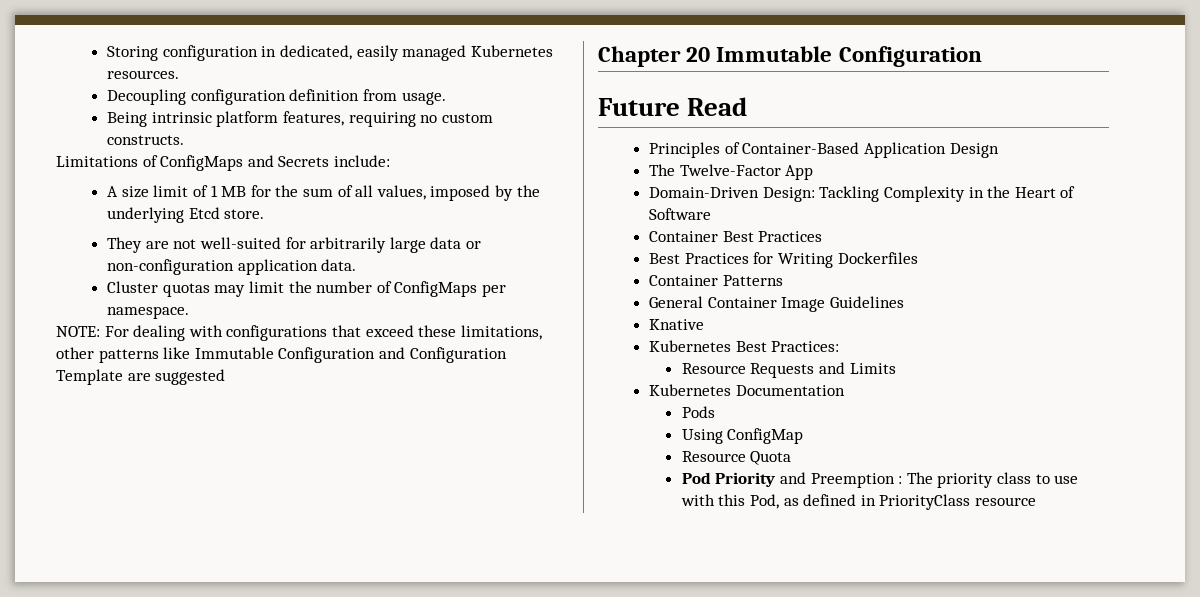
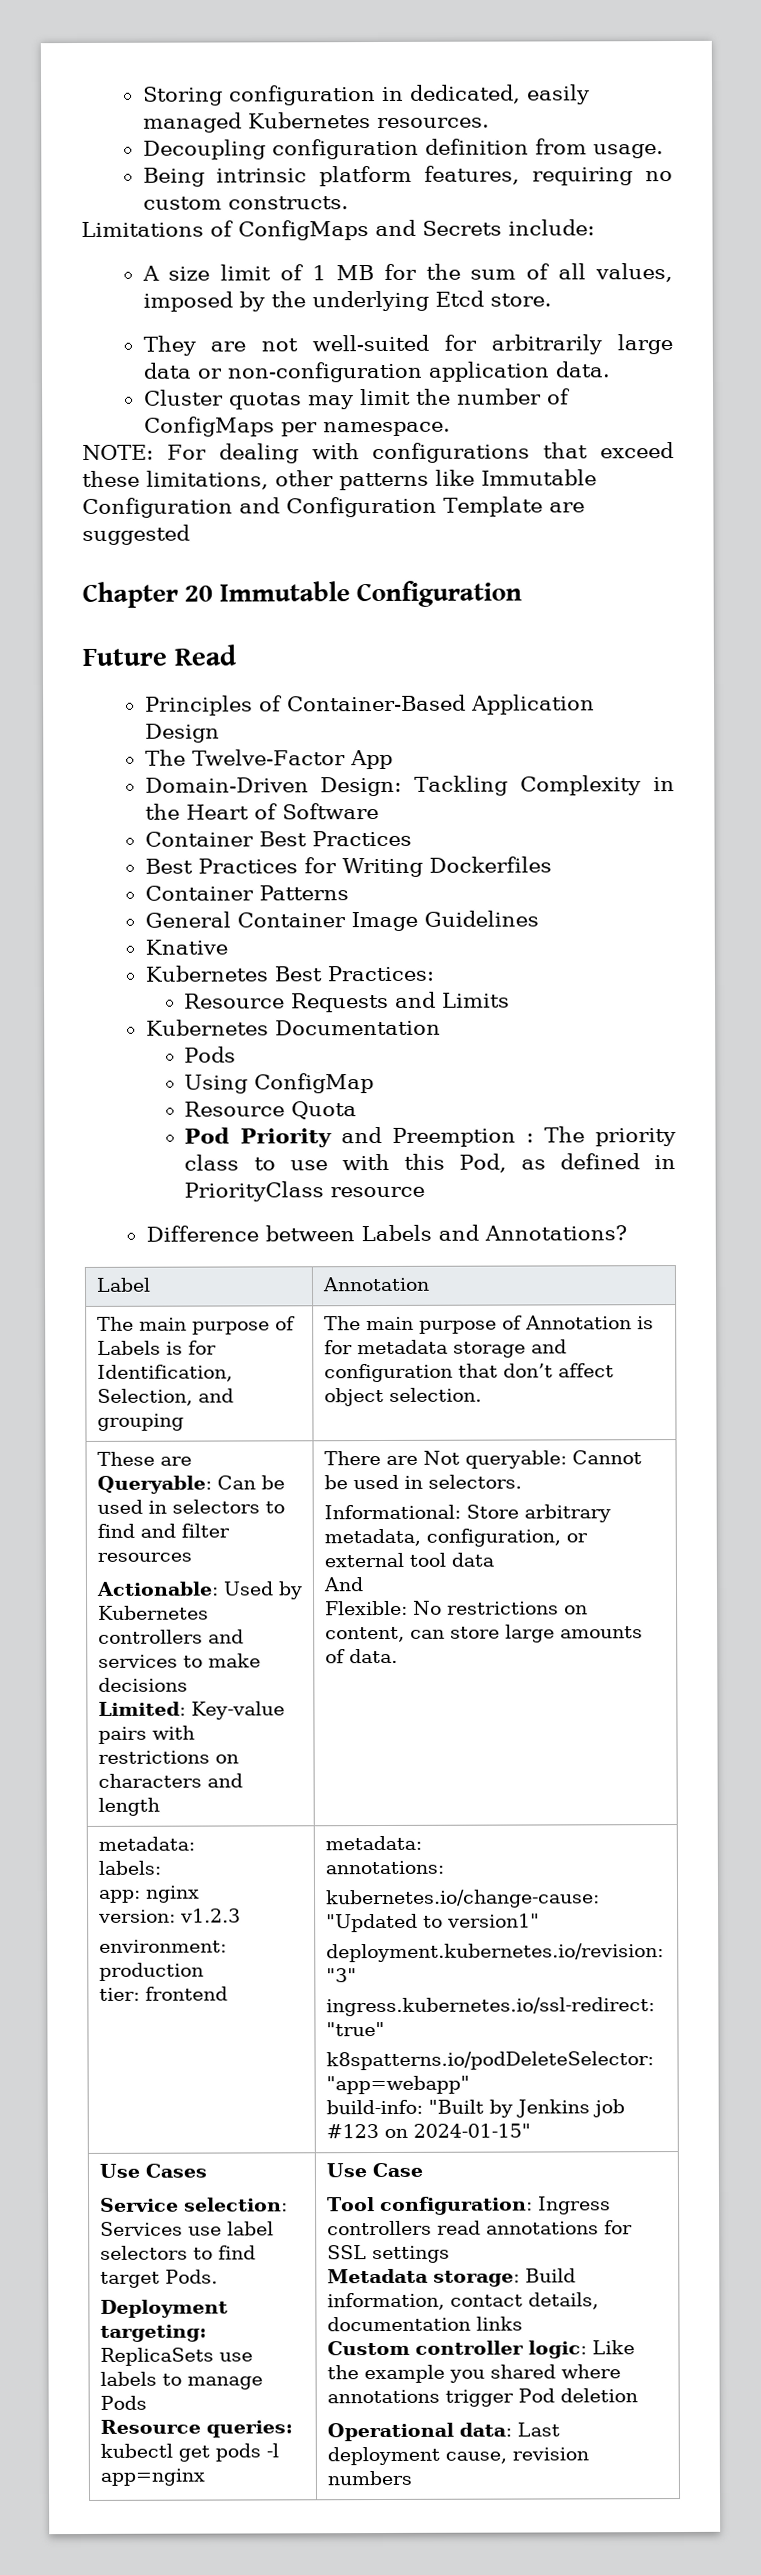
+ Difference between Labels and Annotations?
+ Label | Annotation
+ The main purpose of Labels is for Identification, Selection, and grouping | The main purpose of Annotation is for metadata storage and configuration that don’t affect object selection.
+ These are Queryable: Can be used in selectors to find and filter resources
+ Actionable: Used by Kubernetes controllers and services to make decisions
+ Limited: Key-value pairs with restrictions on characters and length | There are Not queryable: Cannot be used in selectors.
+ Informational: Store arbitrary metadata, configuration, or external tool data
+ And
+ Flexible: No restrictions on content, can store large amounts of data.
+ metadata:
+ labels:
+ app: nginx
+ version: v1.2.3
+ environment: production
+ tier: frontend | metadata:
+ annotations:
+ kubernetes.io/change-cause: "Updated to version1"
+ deployment.kubernetes.io/revision: "3"
+ ingress.kubernetes.io/ssl-redirect: "true"
+ k8spatterns.io/podDeleteSelector: "app=webapp"
+ build-info: "Built by Jenkins job #123 on 2024-01-15"
+ Use Cases
+ Service selection: Services use label selectors to find target Pods.
+ Deployment targeting: ReplicaSets use labels to manage Pods
+ Resource queries: kubectl get pods -l app=nginx | Use Case
+ Tool configuration: Ingress controllers read annotations for SSL settings
+ Metadata storage: Build information, contact details, documentation links
+ Custom controller logic: Like the example you shared where annotations trigger Pod deletion
+ Operational data: Last deployment cause, revision numbers

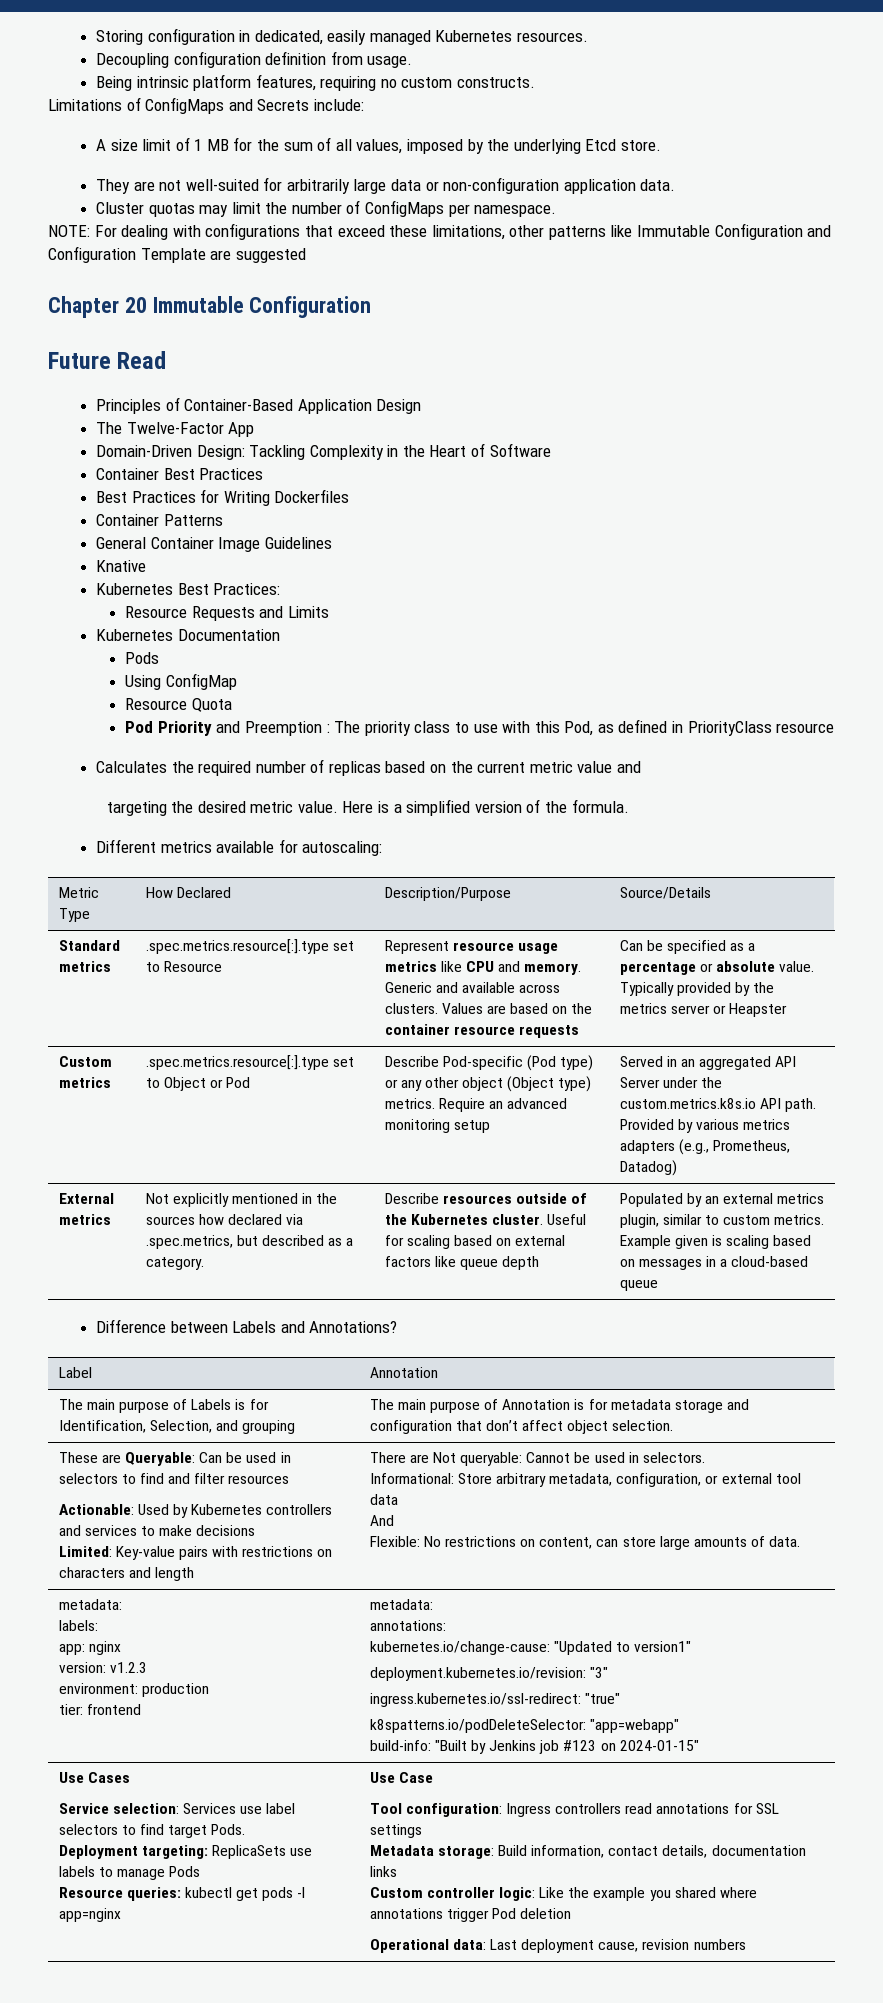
+ Calculates the required number of replicas based on the current metric value and
+ targeting the desired metric value. Here is a simplified version of the formula.
+ Different metrics available for autoscaling:
+ Metric Type | How Declared | Description/Purpose | Source/Details
+ Standard metrics | .spec.metrics.resource[:].type set to Resource | Represent resource usage metrics like CPU and memory. Generic and available across clusters. Values are based on the container resource requests | Can be specified as a percentage or absolute value. Typically provided by the metrics server or Heapster
+ Custom metrics | .spec.metrics.resource[:].type set to Object or Pod | Describe Pod-specific (Pod type) or any other object (Object type) metrics. Require an advanced monitoring setup | Served in an aggregated API Server under the custom.metrics.k8s.io API path. Provided by various metrics adapters (e.g., Prometheus, Datadog)
+ External metrics | Not explicitly mentioned in the sources how declared via .spec.metrics, but described as a category. | Describe resources outside of the Kubernetes cluster. Useful for scaling based on external factors like queue depth | Populated by an external metrics plugin, similar to custom metrics. Example given is scaling based on messages in a cloud-based queue

